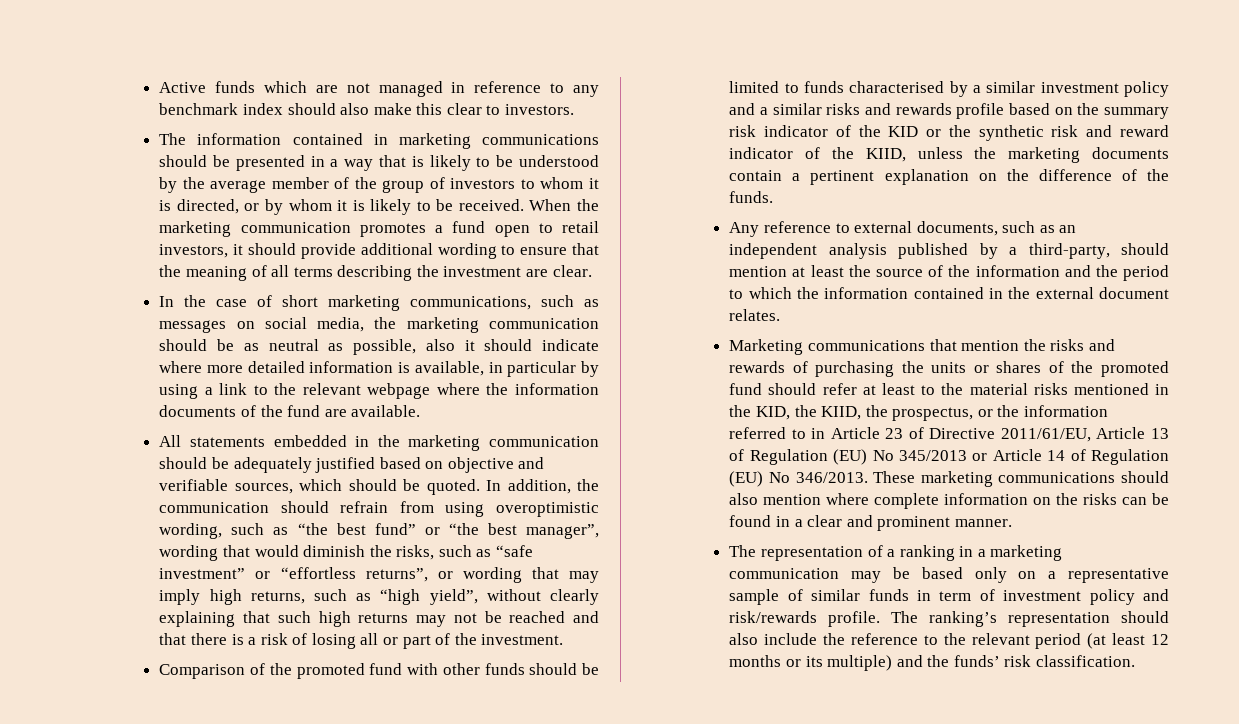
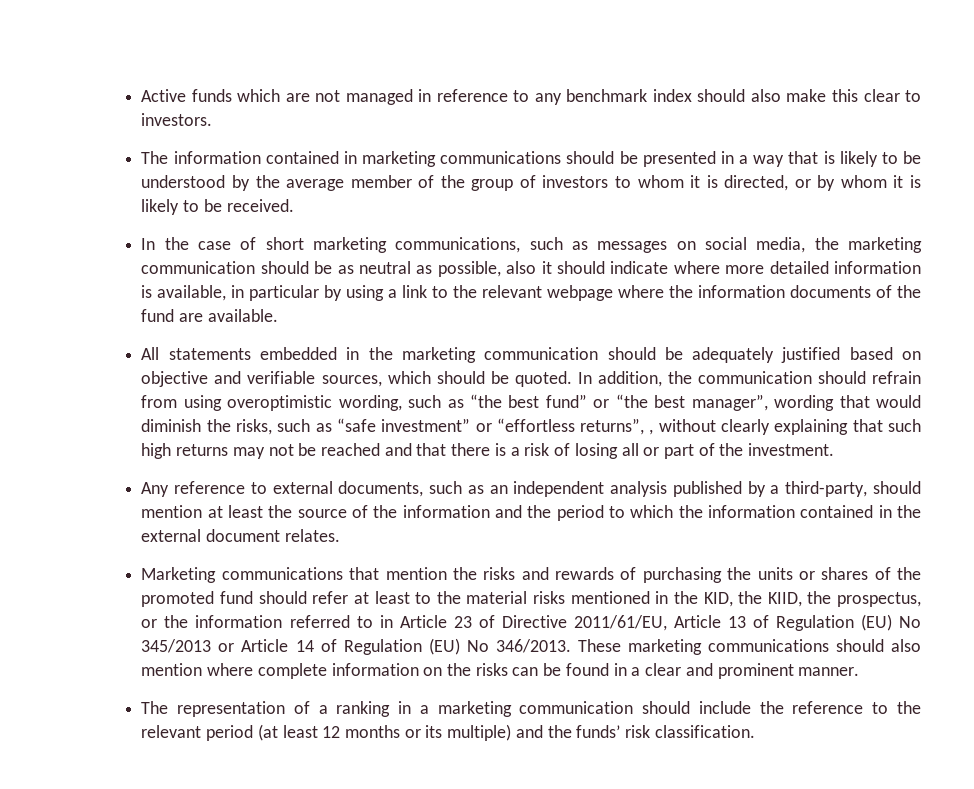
- When the marketing communication promotes a fund open to retail investors, it should provide additional wording to ensure that the meaning of all terms describing the investment are clear.
- In addition, the communication should refrain from using overoptimistic wording, such as “the best fund” or “the best manager”, wording that would diminish the risks, such as “safe investment” or “effortless returns”, or wording that may imply high returns, such as “high yield”, without clearly explaining that such high returns may not be reached and that there is a risk of losing all or part of the investment.
+ In addition, the communication should refrain from using overoptimistic wording, such as “the best fund” or “the best manager”, wording that would diminish the risks, such as “safe investment” or “effortless returns”, , without clearly explaining that such high returns may not be reached and that there is a risk of losing all or part of the investment.
- Comparison of the promoted fund with other funds should be limited to funds characterised by a similar investment policy and a similar risks and rewards profile based on the summary risk indicator of the KID or the synthetic risk and reward indicator of the KIID, unless the marketing documents contain a pertinent explanation on the difference of the funds.
- The representation of a ranking in a marketing communication may be based only on a representative sample of similar funds in term of investment policy and risk/rewards profile. The ranking’s representation should also include the reference to the relevant period (at least 12 months or its multiple) and the funds’ risk classification.
+ The representation of a ranking in a marketing communication should include the reference to the relevant period (at least 12 months or its multiple) and the funds’ risk classification.

